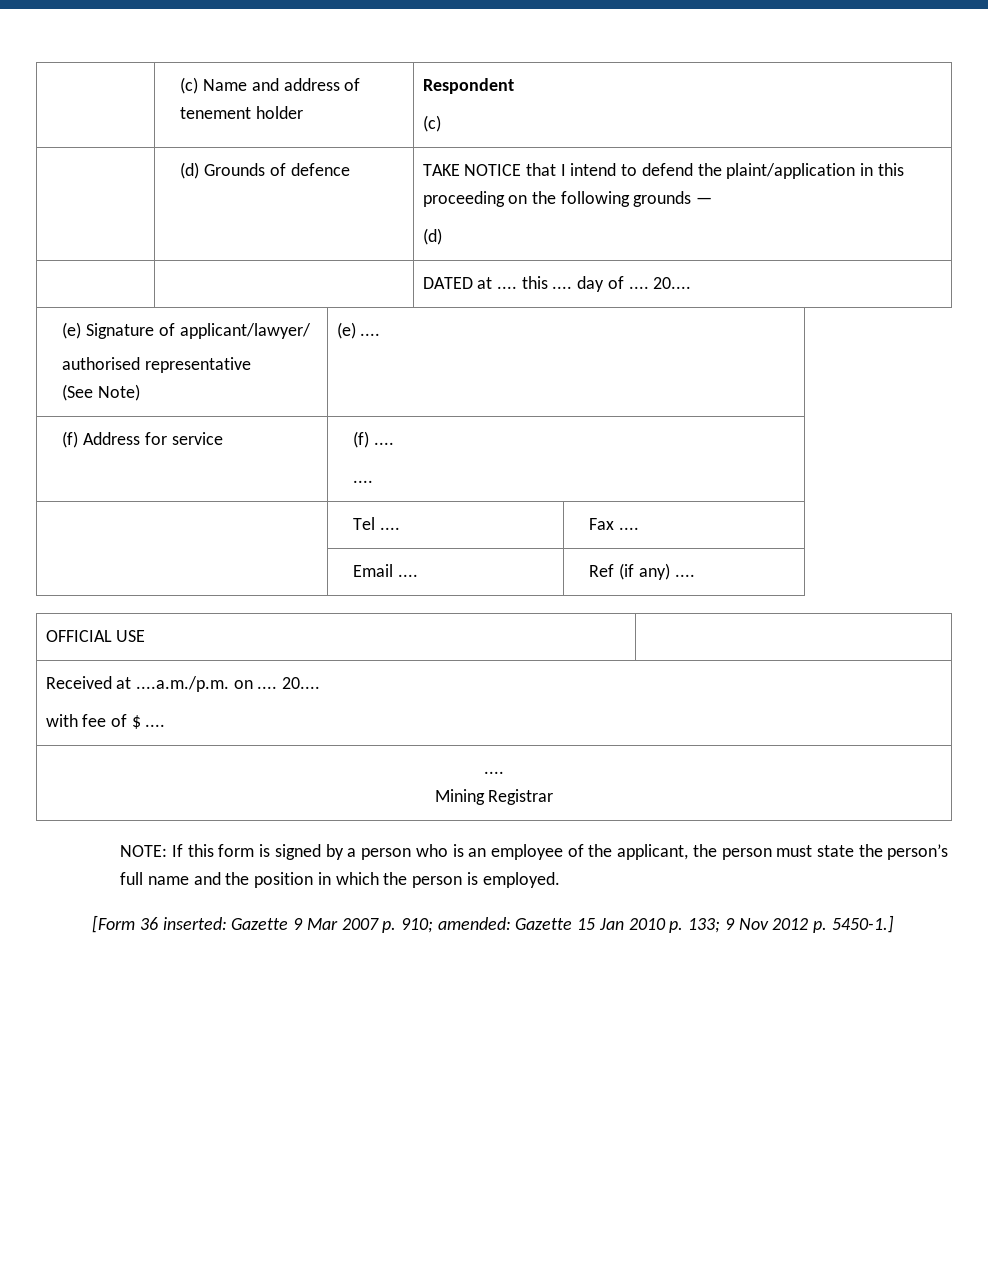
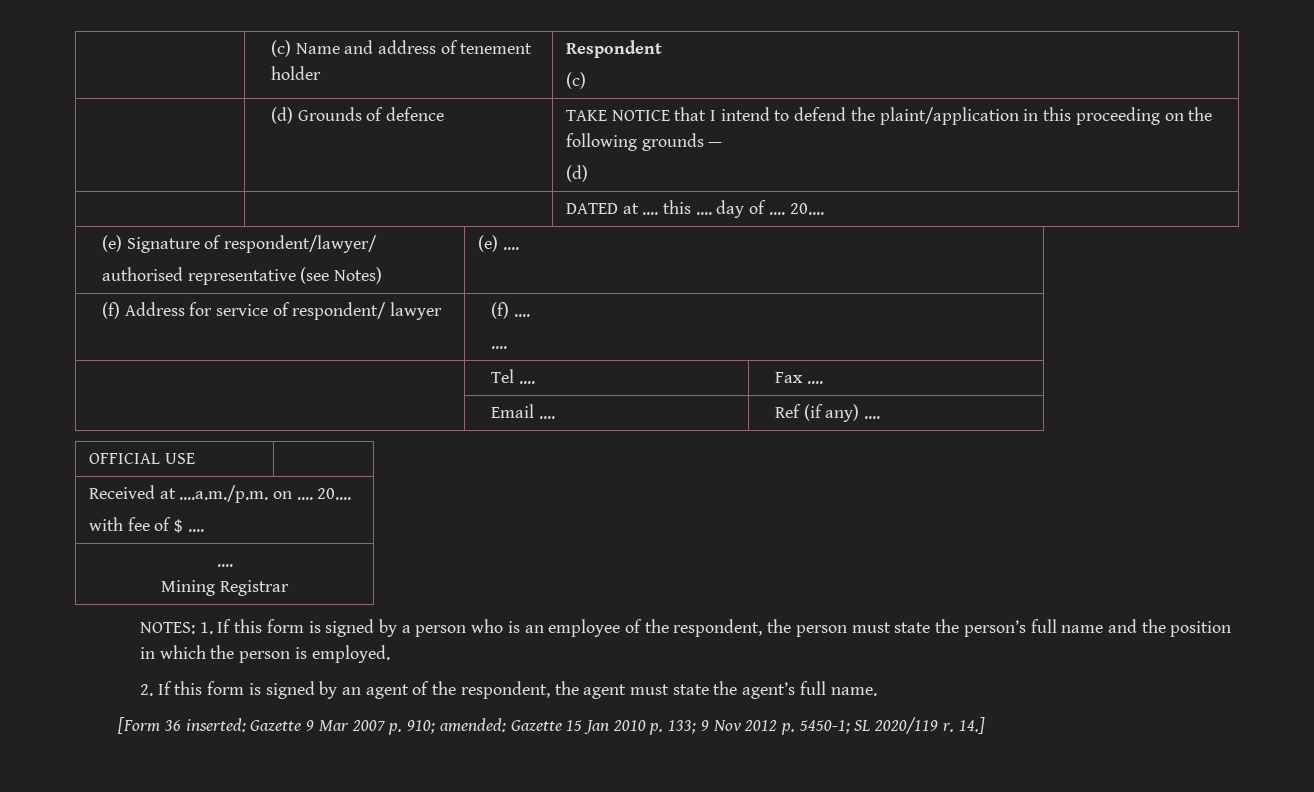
- (e) Signature of applicant/lawyer/
- authorised representative
- (See Note) | (e) ....
+ (e) Signature of respondent/lawyer/
+ authorised representative (see Notes) | (e) ....
- (f) Address for service | (f) ....
+ (f) Address for service of respondent/ lawyer | (f) ....
- NOTE: If this form is signed by a person who is an employee of the applicant, the person must state the person’s full name and the position in which the person is employed.
+ NOTES: 1. If this form is signed by a person who is an employee of the respondent, the person must state the person’s full name and the position in which the person is employed.
+ 2. If this form is signed by an agent of the respondent, the agent must state the agent’s full name.
- [Form 36 inserted: Gazette 9 Mar 2007 p. 910; amended: Gazette 15 Jan 2010 p. 133; 9 Nov 2012 p. 5450-1.]
+ [Form 36 inserted: Gazette 9 Mar 2007 p. 910; amended: Gazette 15 Jan 2010 p. 133; 9 Nov 2012 p. 5450-1; SL 2020/119 r. 14.]

